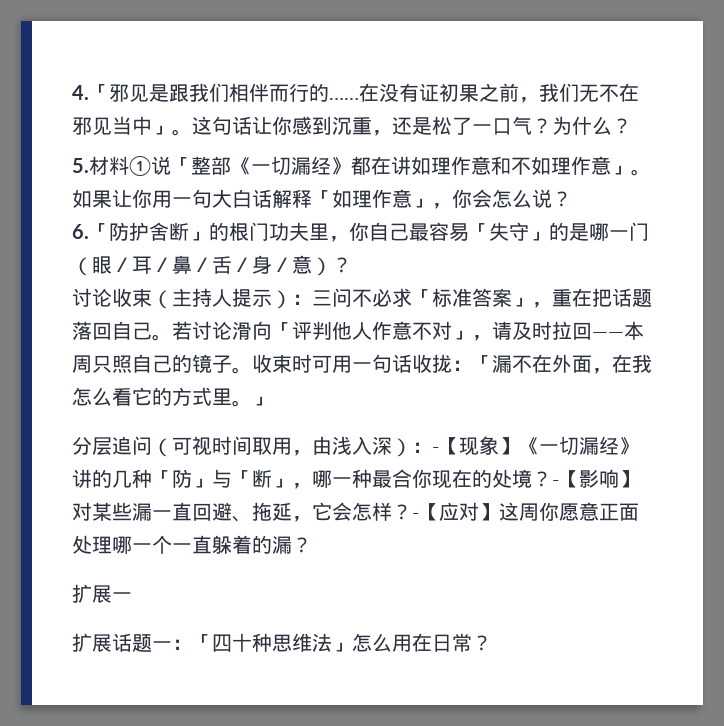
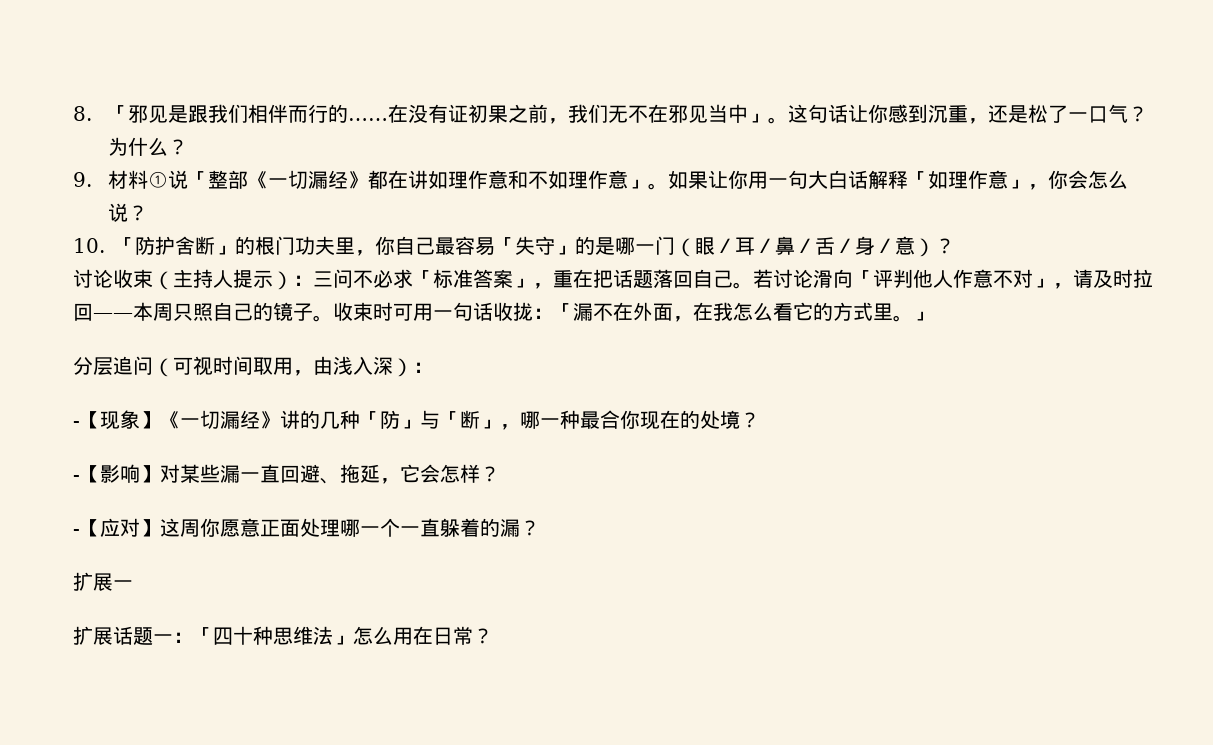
- 4.「邪见是跟我们相伴而行的……
+ 8.「邪见是跟我们相伴而行的……
- 5.材料①说「整部《一切漏经》都在讲如理作意和不如理作意」。
+ 9.材料①说「整部《一切漏经》都在讲如理作意和不如理作意」。
- 6.「防护舍断」的根门功夫里，你自己最容易「失守」的是哪一门（眼／耳／鼻／舌／身／意）？
+ 10.「防护舍断」的根门功夫里，你自己最容易「失守」的是哪一门（眼／耳／鼻／舌／身／意）？
- 分层追问（可视时间取用，由浅入深）：-【现象】《一切漏经》讲的几种「防」与「断」，哪一种最合你现在的处境？-【影响】对某些漏一直回避、拖延，它会怎样？-【应对】这周你愿意正面处理哪一个一直躲着的漏？
+ 分层追问（可视时间取用，由浅入深）：
+ -【现象】《一切漏经》讲的几种「防」与「断」，哪一种最合你现在的处境？
+ -【影响】对某些漏一直回避、拖延，它会怎样？
+ -【应对】这周你愿意正面处理哪一个一直躲着的漏？

